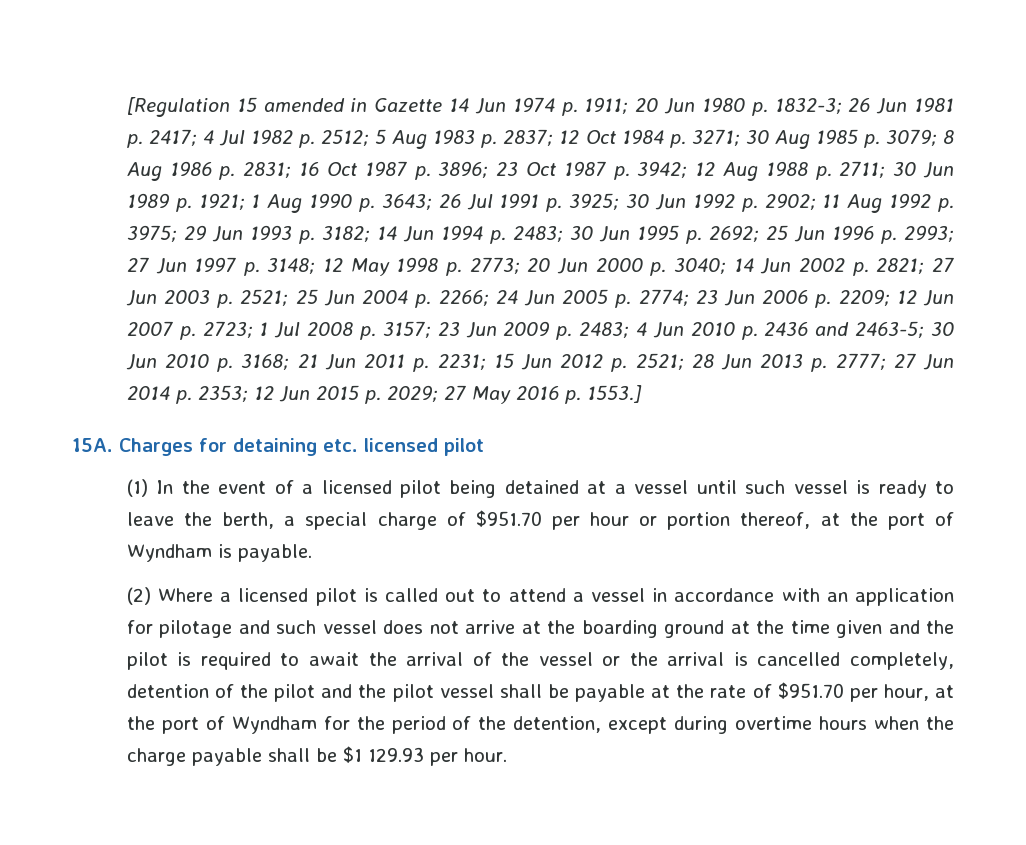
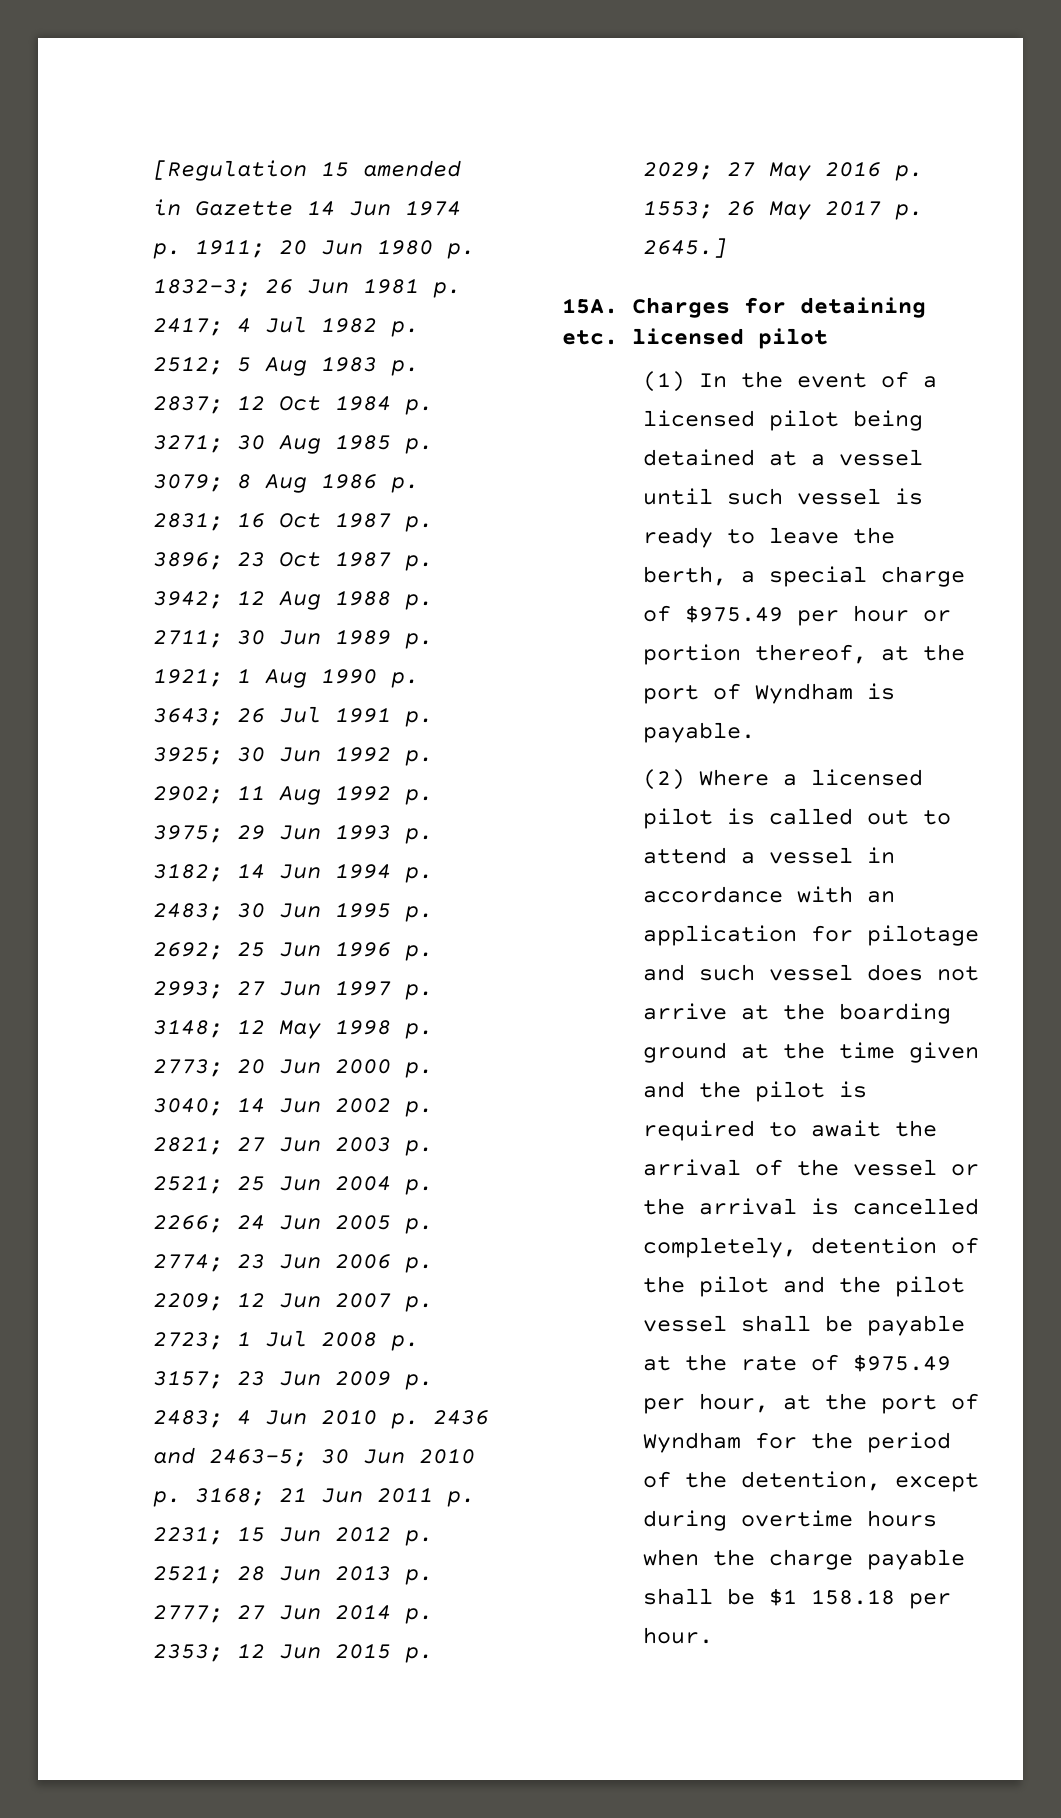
- 27 May 2016 p. 1553.]
+ 27 May 2016 p. 1553; 26 May 2017 p. 2645.]
- (1) In the event of a licensed pilot being detained at a vessel until such vessel is ready to leave the berth, a special charge of $951.70 per hour or portion thereof, at the port of Wyndham is payable.
+ (1) In the event of a licensed pilot being detained at a vessel until such vessel is ready to leave the berth, a special charge of $975.49 per hour or portion thereof, at the port of Wyndham is payable.
- (2) Where a licensed pilot is called out to attend a vessel in accordance with an application for pilotage and such vessel does not arrive at the boarding ground at the time given and the pilot is required to await the arrival of the vessel or the arrival is cancelled completely, detention of the pilot and the pilot vessel shall be payable at the rate of $951.70 per hour, at the port of Wyndham for the period of the detention, except during overtime hours when the charge payable shall be $1 129.93 per hour.
+ (2) Where a licensed pilot is called out to attend a vessel in accordance with an application for pilotage and such vessel does not arrive at the boarding ground at the time given and the pilot is required to await the arrival of the vessel or the arrival is cancelled completely, detention of the pilot and the pilot vessel shall be payable at the rate of $975.49 per hour, at the port of Wyndham for the period of the detention, except during overtime hours when the charge payable shall be $1 158.18 per hour.

